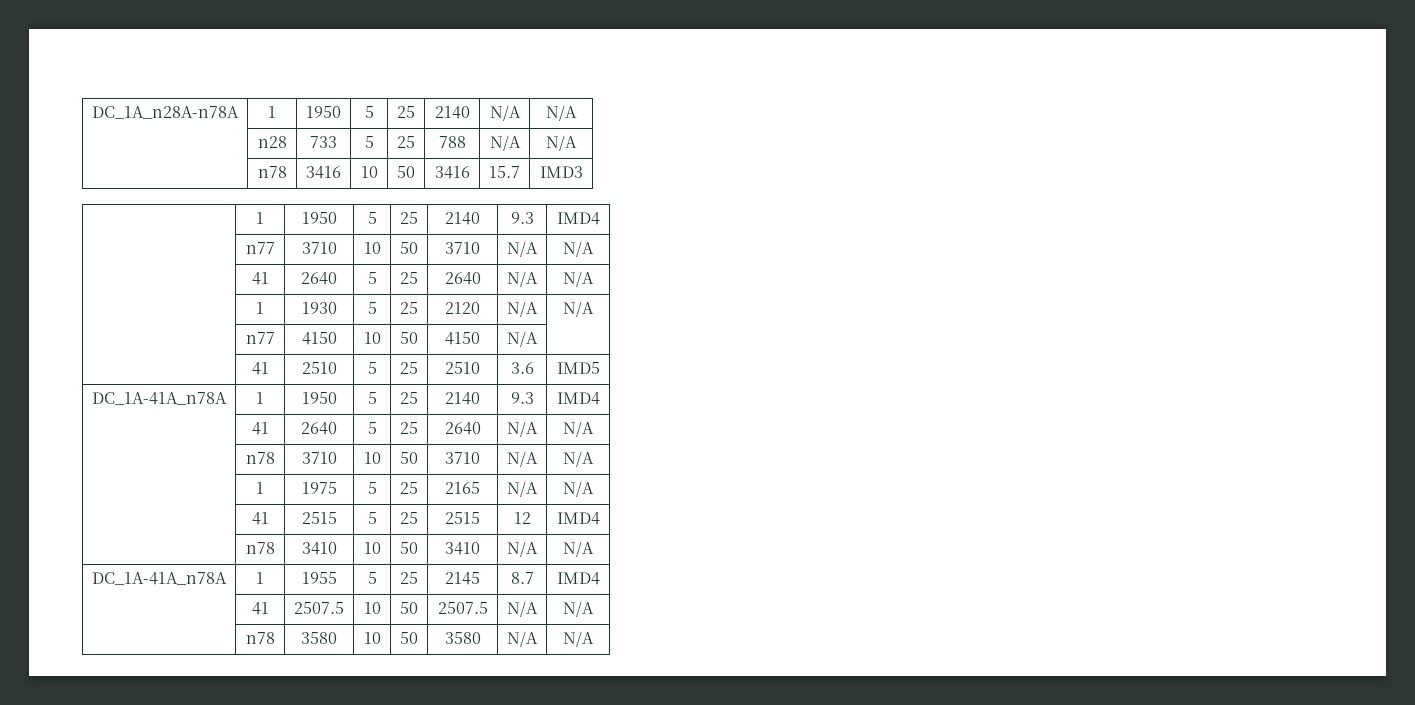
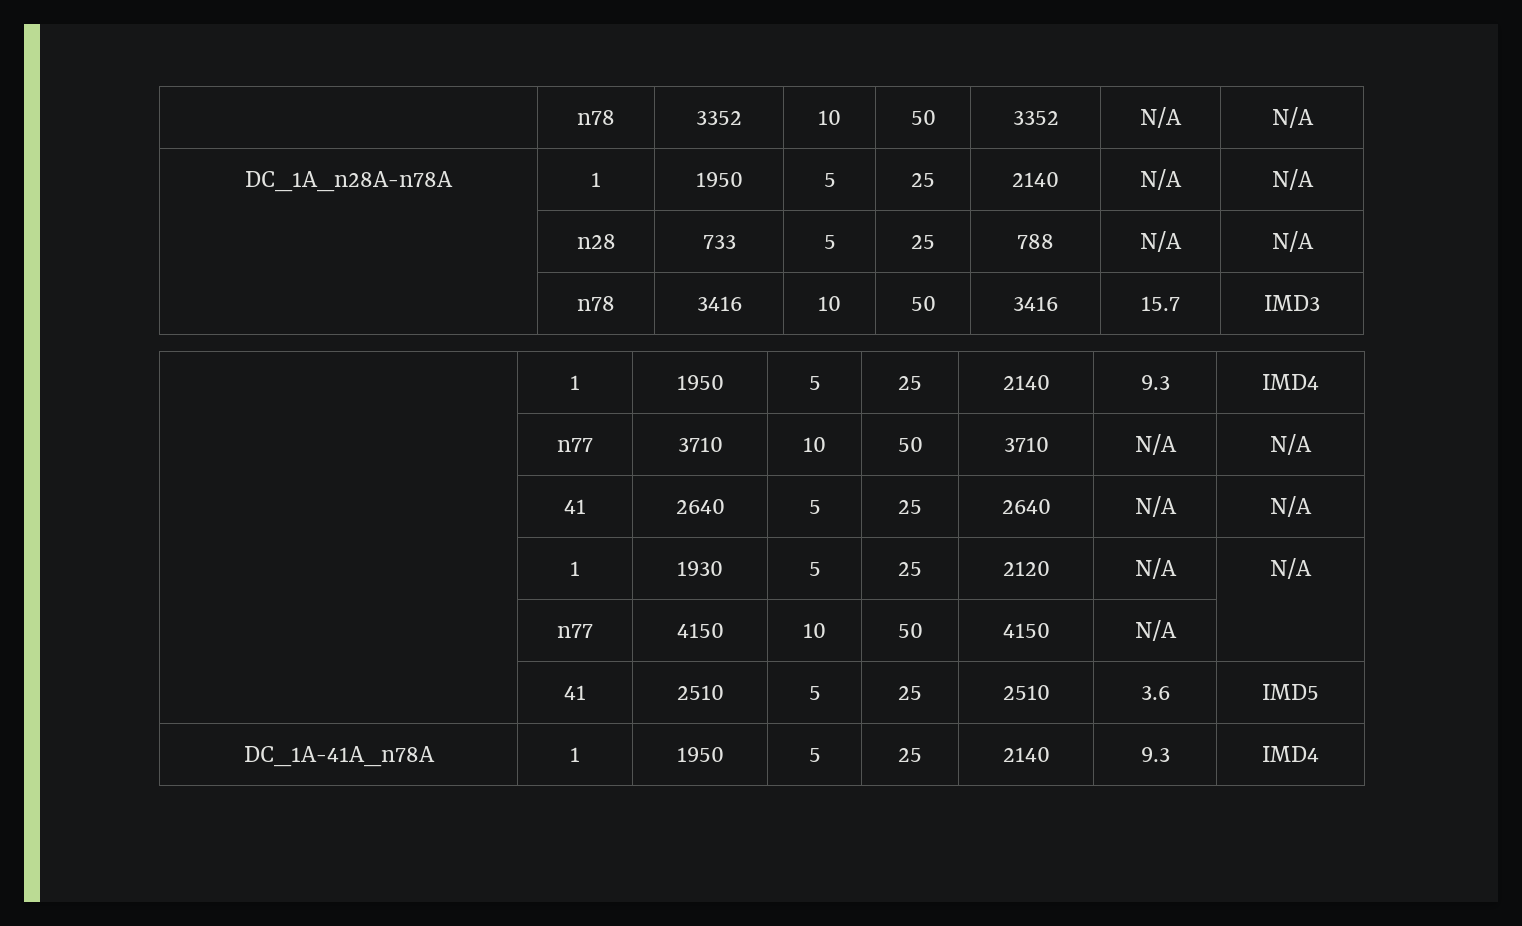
+ | n78 | 3352 | 10 | 50 | 3352 | N/A | N/A
  DC_1A-41A_n78A | 1 | 1950 | 5 | 25 | 2140 | 9.3 | IMD4
- | 41 | 2640 | 5 | 25 | 2640 | N/A | N/A
- | n78 | 3710 | 10 | 50 | 3710 | N/A | N/A
- | 1 | 1975 | 5 | 25 | 2165 | N/A | N/A
- | 41 | 2515 | 5 | 25 | 2515 | 12 | IMD4
- | n78 | 3410 | 10 | 50 | 3410 | N/A | N/A
- DC_1A-41A_n78A | 1 | 1955 | 5 | 25 | 2145 | 8.7 | IMD4
- | 41 | 2507.5 | 10 | 50 | 2507.5 | N/A | N/A
- | n78 | 3580 | 10 | 50 | 3580 | N/A | N/A

